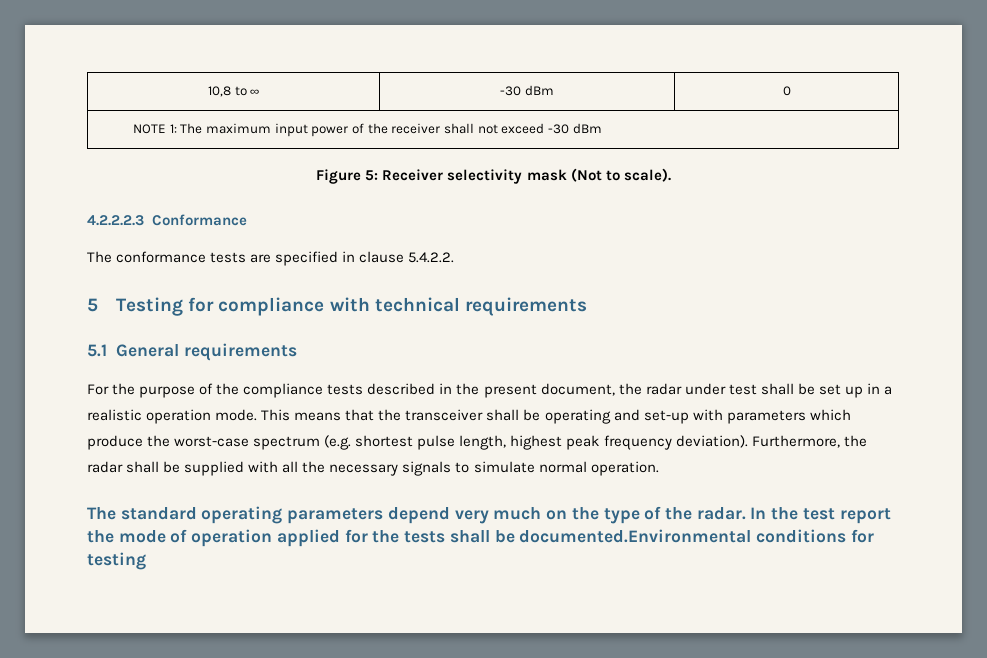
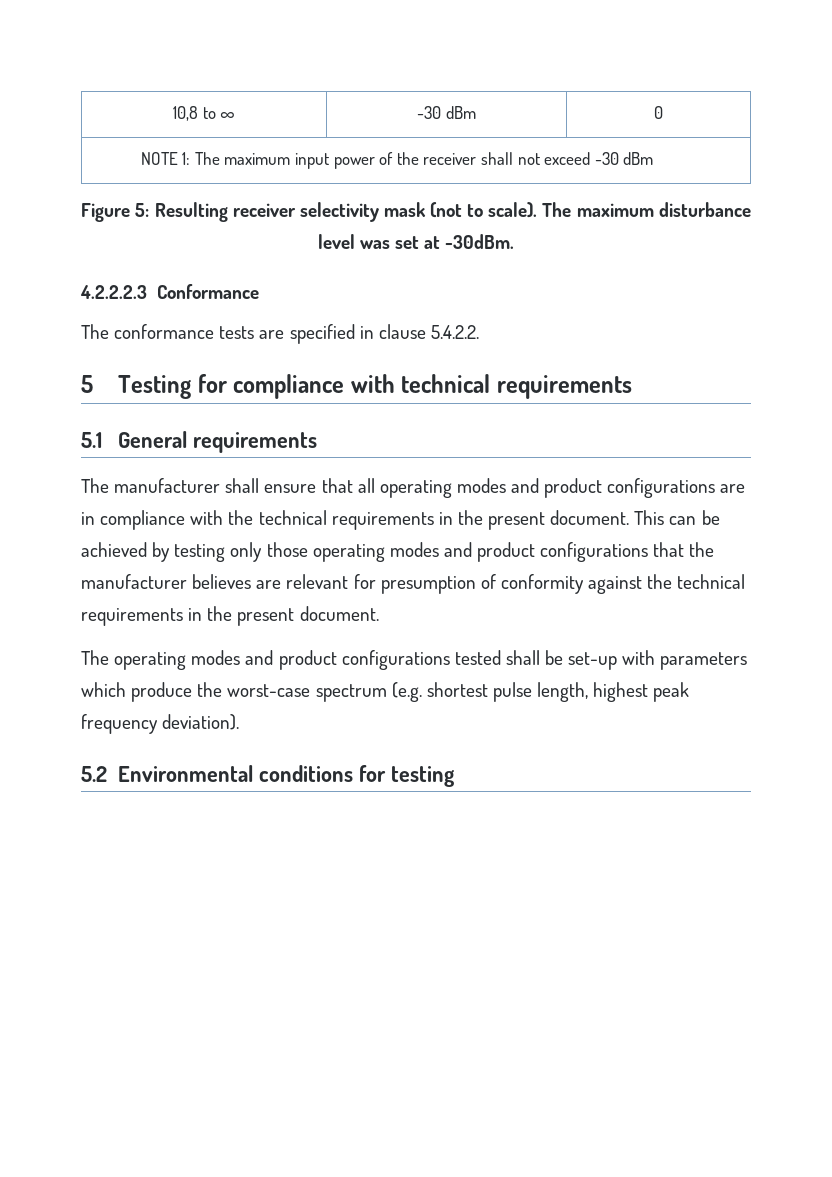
- Figure 5: Receiver selectivity mask (Not to scale).
+ Figure 5: Resulting receiver selectivity mask (not to scale). The maximum disturbance level was set at -30dBm.
- For the purpose of the compliance tests described in the present document, the radar under test shall be set up in a realistic operation mode. This means that the transceiver shall be operating and set-up with parameters which produce the worst-case spectrum (e.g. shortest pulse length, highest peak frequency deviation). Furthermore, the radar shall be supplied with all the necessary signals to simulate normal operation.
- The standard operating parameters depend very much on the type of the radar. In the test report the mode of operation applied for the tests shall be documented.Environmental conditions for testing
+ The manufacturer shall ensure that all operating modes and product configurations are in compliance with the technical requirements in the present document. This can be achieved by testing only those operating modes and product configurations that the manufacturer believes are relevant for presumption of conformity against the technical requirements in the present document.
+ The operating modes and product configurations tested shall be set-up with parameters which produce the worst-case spectrum (e.g. shortest pulse length, highest peak frequency deviation).
+ 5.2 Environmental conditions for testing

